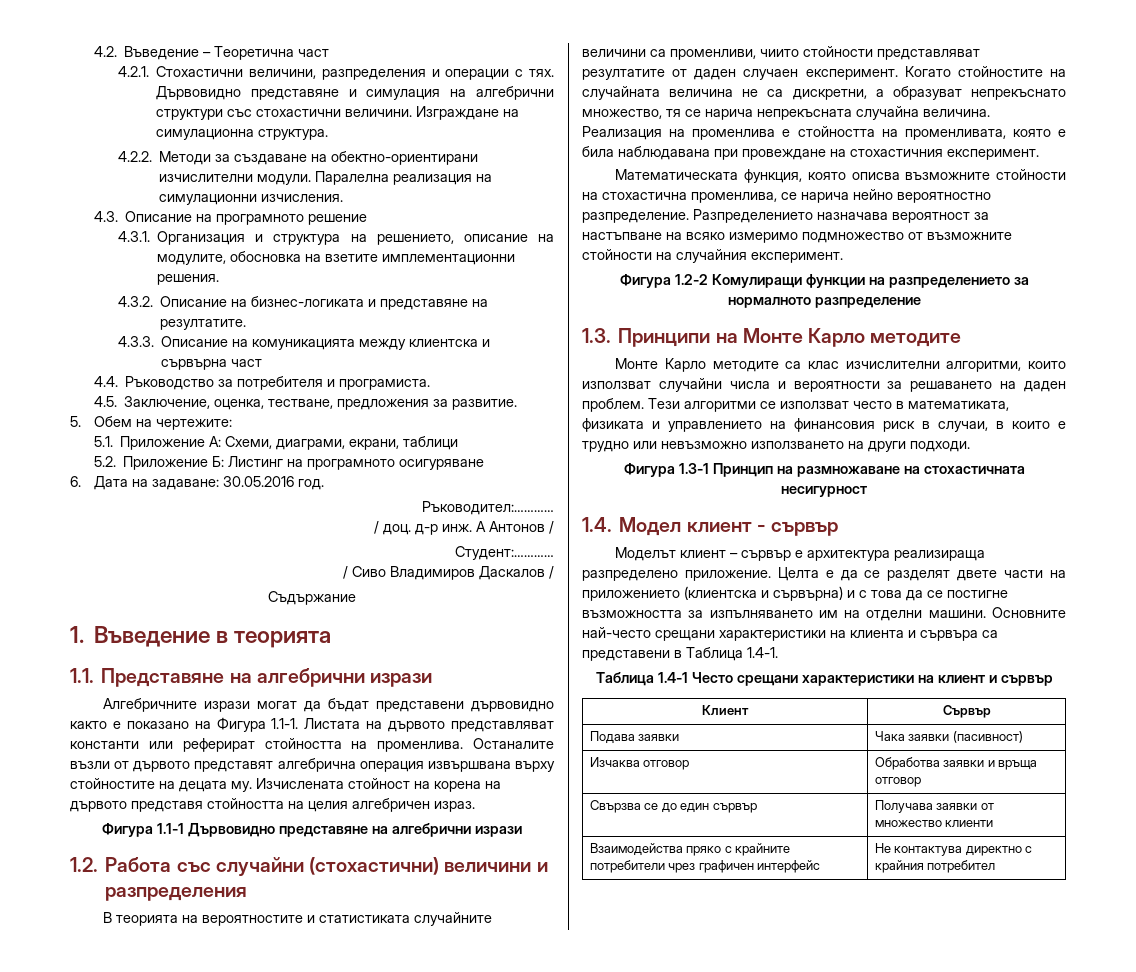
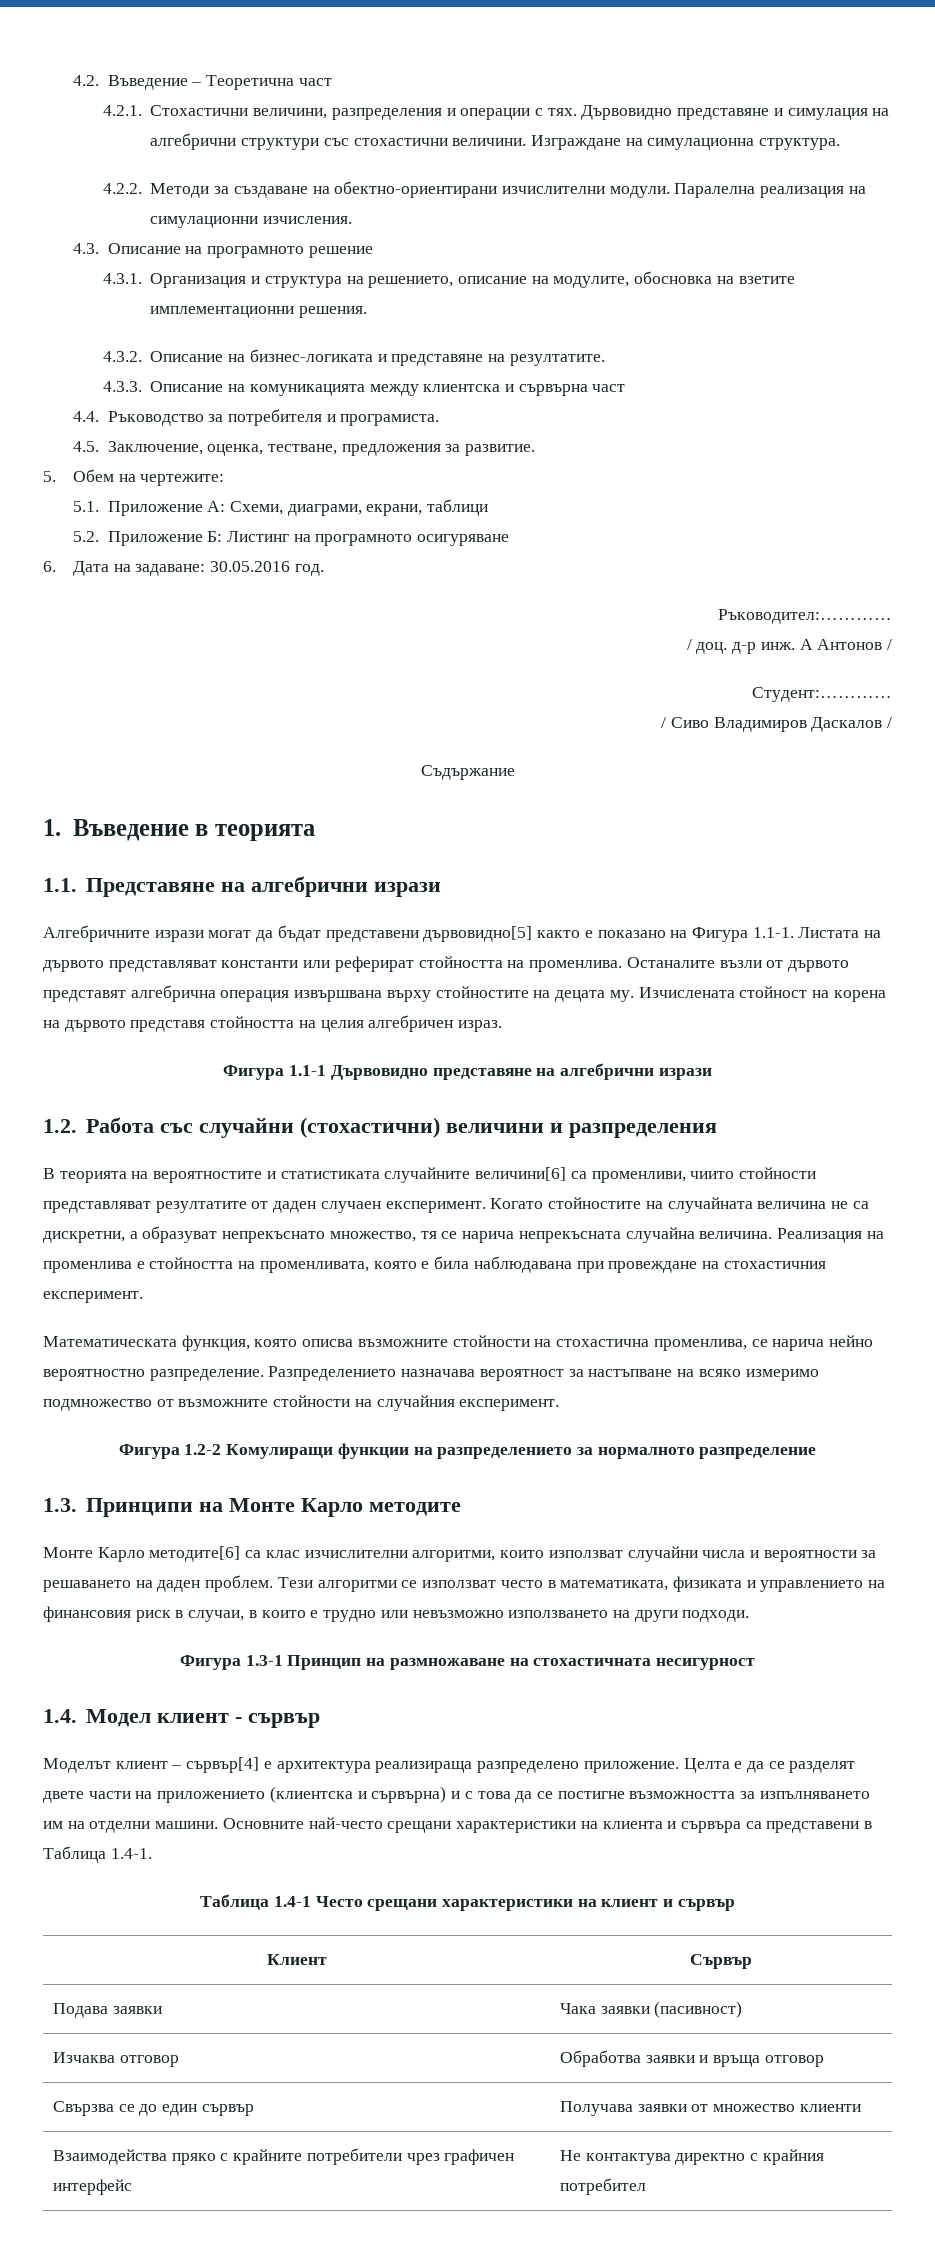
- Алгебричните изрази могат да бъдат представени дървовидно както е показано на Фигура 1.1-1. Листата на дървото представляват константи или реферират стойността на променлива.
+ Алгебричните изрази могат да бъдат представени дървовидно[5] както е показано на Фигура 1.1-1. Листата на дървото представляват константи или реферират стойността на променлива.
- В теорията на вероятностите и статистиката случайните величини са променливи, чиито стойности представляват резултатите от даден случаен експеримент.
+ В теорията на вероятностите и статистиката случайните величини[6] са променливи, чиито стойности представляват резултатите от даден случаен експеримент.
- Монте Карло методите са клас изчислителни алгоритми, които използват случайни числа и вероятности за решаването на даден проблем.
+ Монте Карло методите[6] са клас изчислителни алгоритми, които използват случайни числа и вероятности за решаването на даден проблем.
- Моделът клиент – сървър е архитектура реализираща разпределено приложение.
+ Моделът клиент – сървър[4] е архитектура реализираща разпределено приложение.

